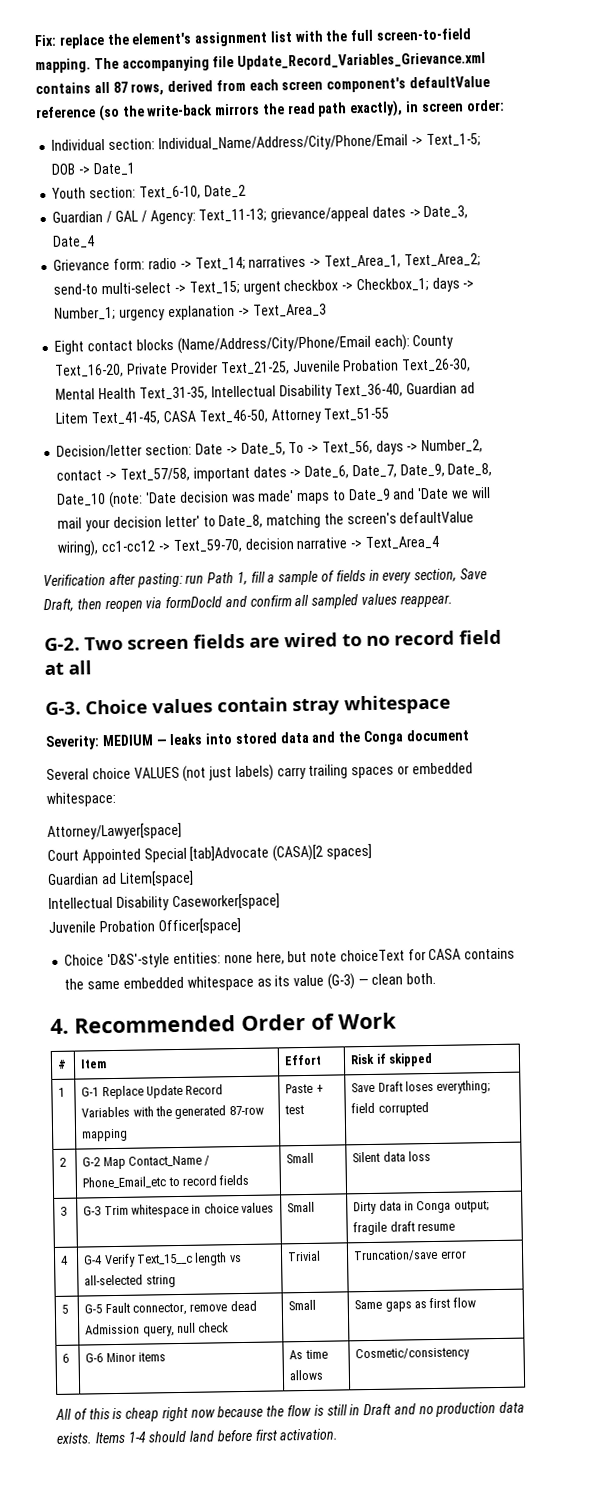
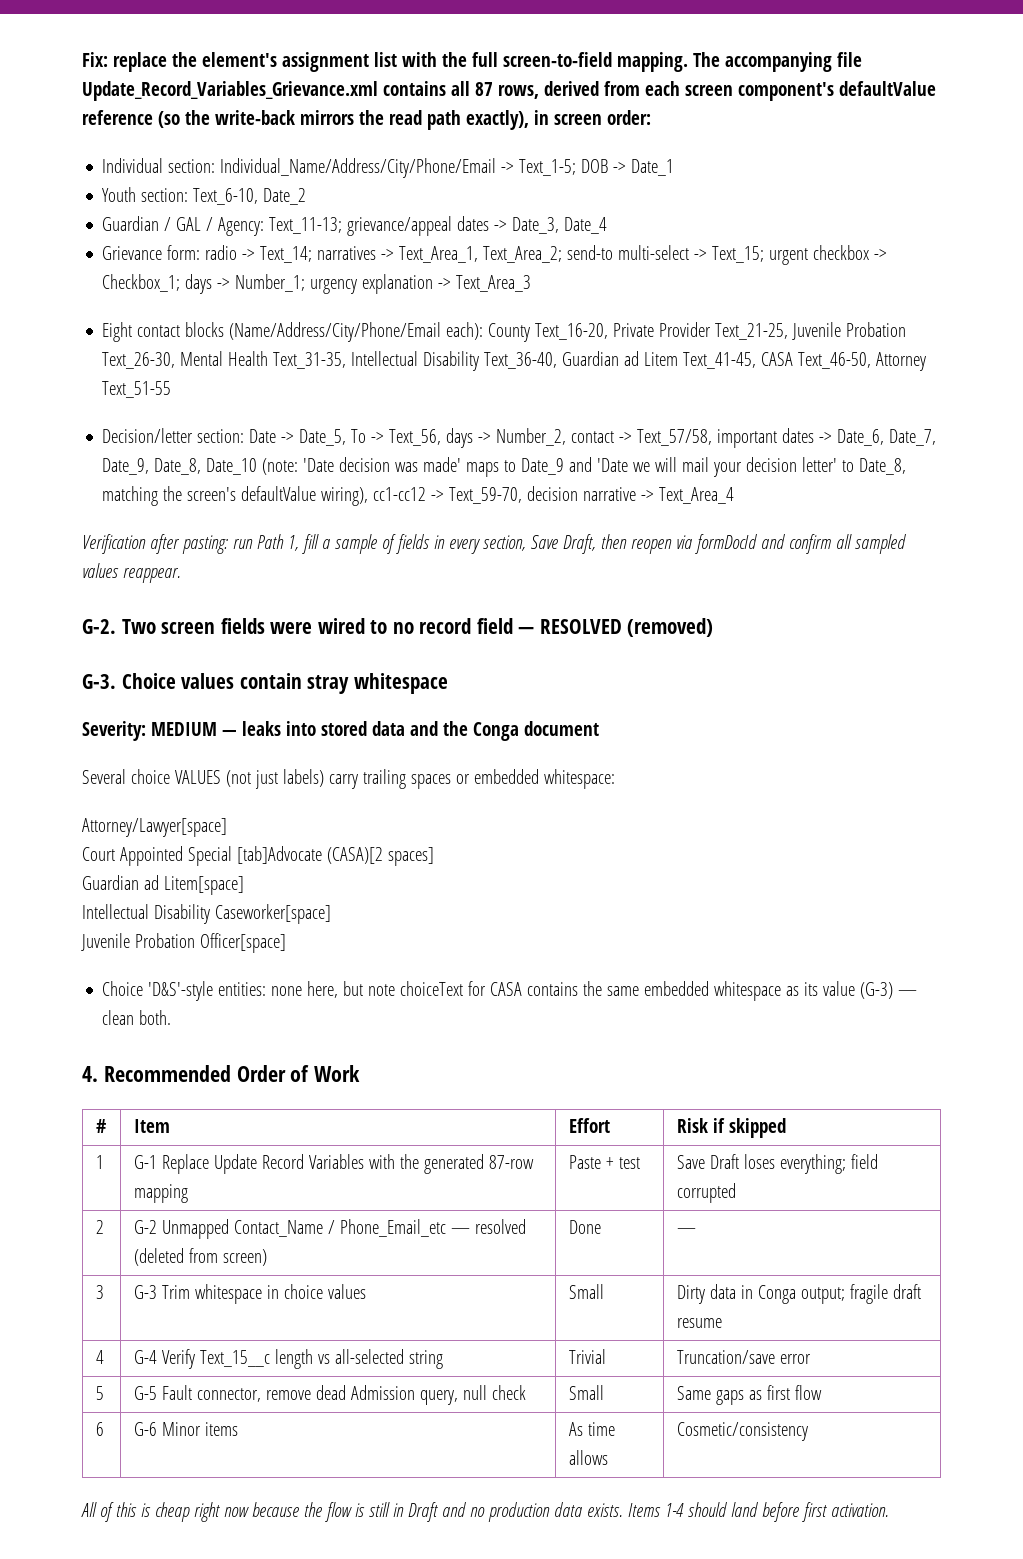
- G-2. Two screen fields are wired to no record field at all
+ G-2. Two screen fields were wired to no record field — RESOLVED (removed)
- 2 | G-2 Map Contact_Name / Phone_Email_etc to record fields | Small | Silent data loss
+ 2 | G-2 Unmapped Contact_Name / Phone_Email_etc — resolved (deleted from screen) | Done | —

